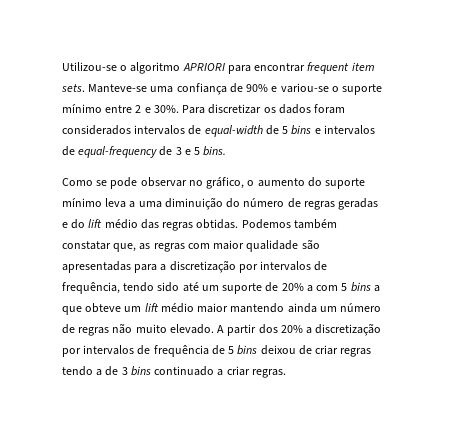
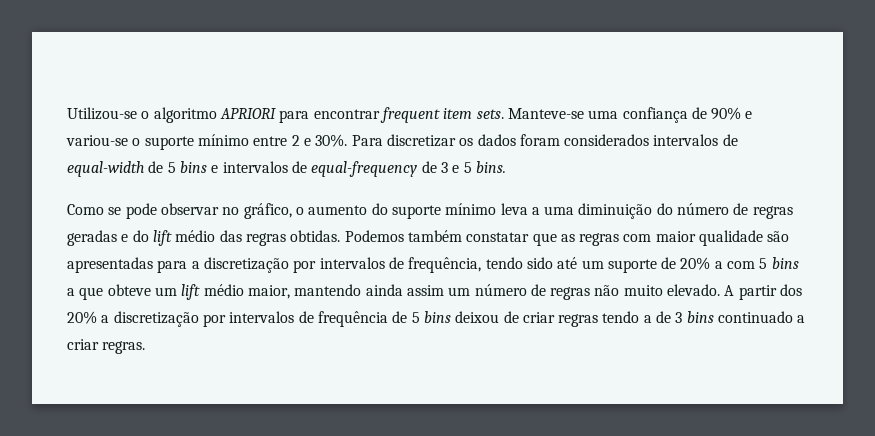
- Podemos também constatar que, as regras com maior qualidade são apresentadas para a discretização por intervalos de frequência, tendo sido até um suporte de 20% a com 5 bins a que obteve um lift médio maior mantendo ainda um número de regras não muito elevado.
+ Podemos também constatar que as regras com maior qualidade são apresentadas para a discretização por intervalos de frequência, tendo sido até um suporte de 20% a com 5 bins a que obteve um lift médio maior, mantendo ainda assim um número de regras não muito elevado.

